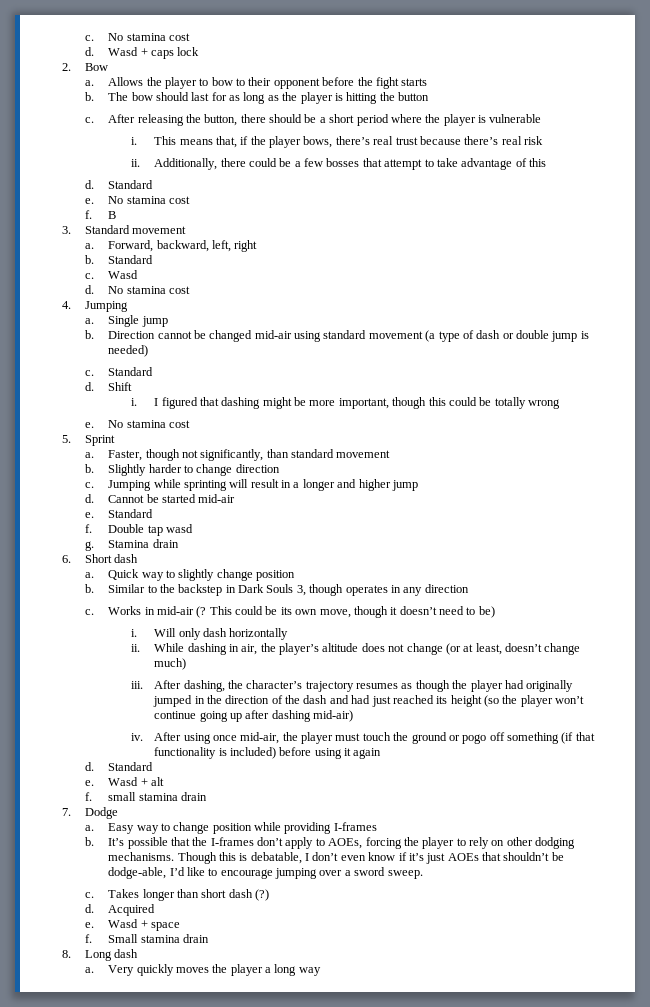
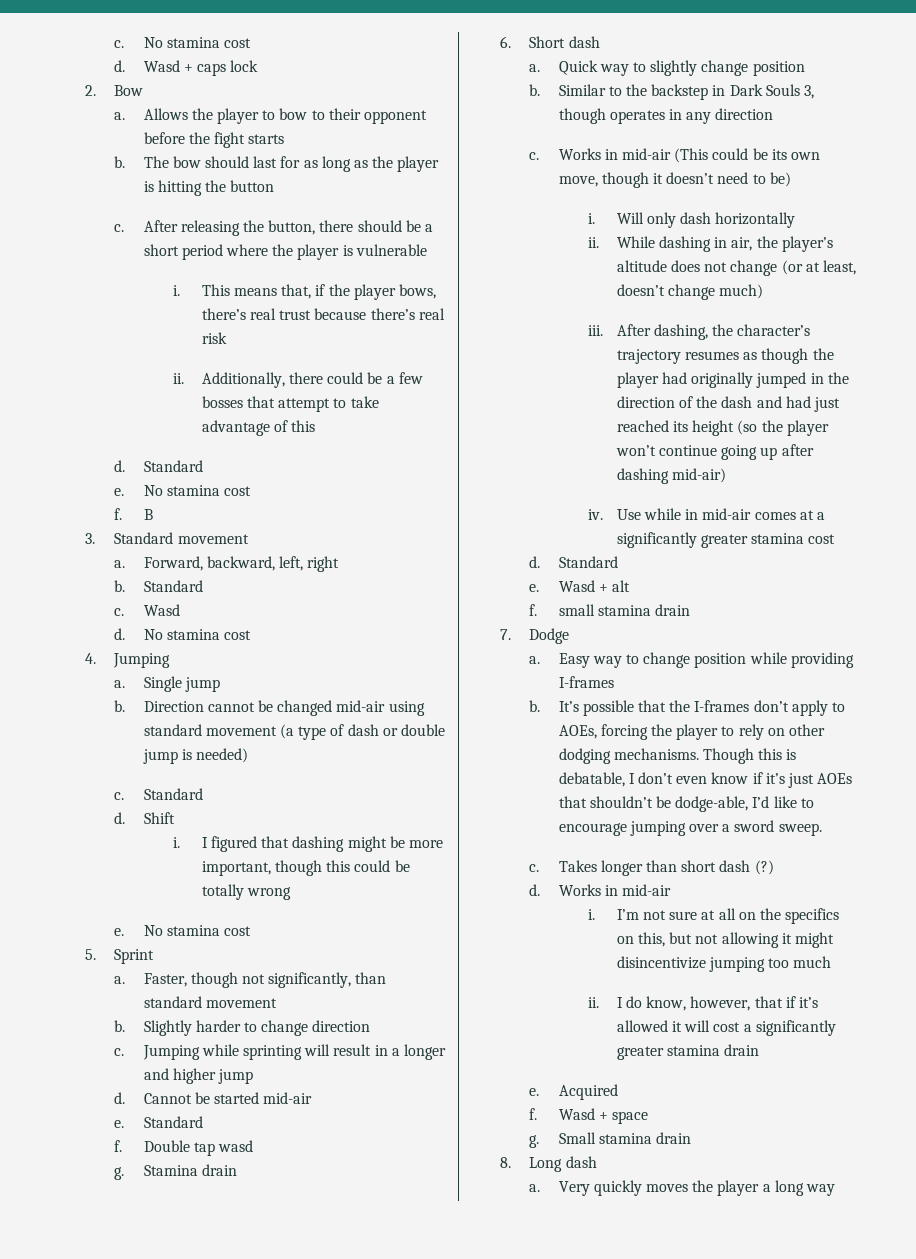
- Works in mid-air (? This could be its own move, though it doesn’t need to be)
+ Works in mid-air (This could be its own move, though it doesn’t need to be)
- After using once mid-air, the player must touch the ground or pogo off something (if that functionality is included) before using it again
+ Use while in mid-air comes at a significantly greater stamina cost
  Takes longer than short dash (?)
- d.
+ d. Works in mid-air
+ i. I’m not sure at all on the specifics on this, but not allowing it might disincentivize jumping too much
+ ii. I do know, however, that if it’s allowed it will cost a significantly greater stamina drain
+ e.
  Acquired
- e.
+ f.
  Wasd + space
- f.
+ g.

